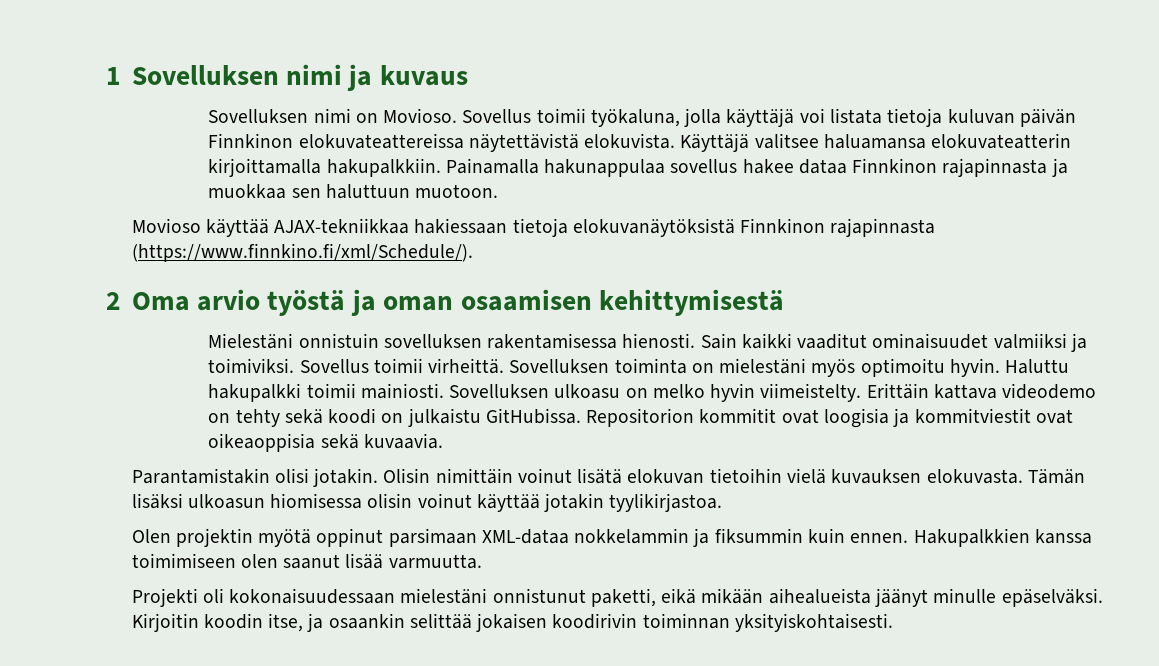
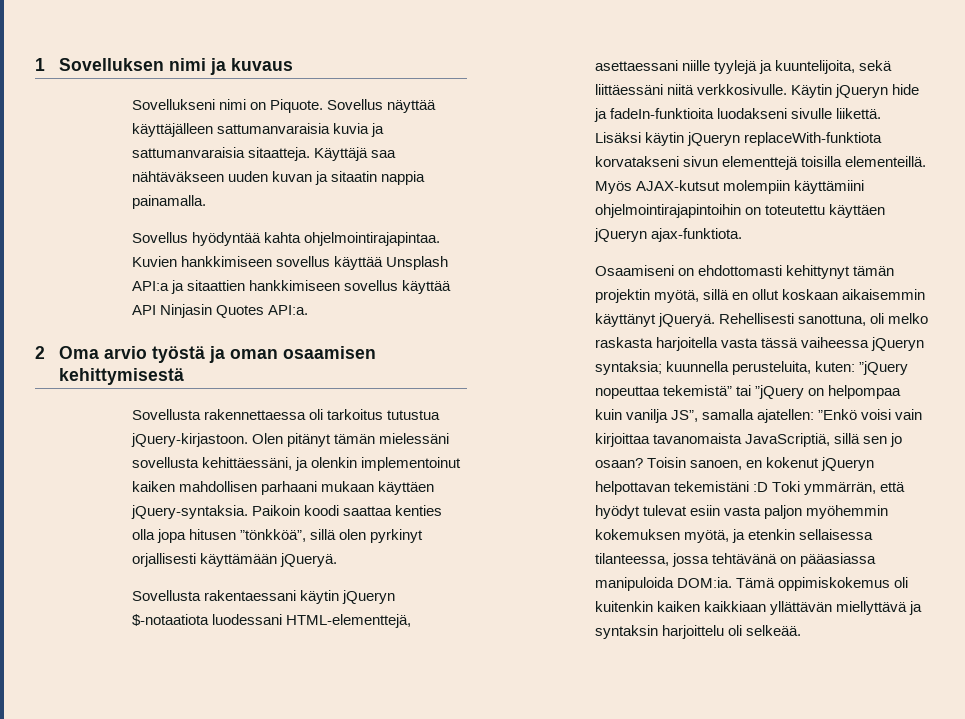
- Sovelluksen nimi on Movioso. Sovellus toimii työkaluna, jolla käyttäjä voi listata tietoja kuluvan päivän Finnkinon elokuvateattereissa näytettävistä elokuvista. Käyttäjä valitsee haluamansa elokuvateatterin kirjoittamalla hakupalkkiin. Painamalla hakunappulaa sovellus hakee dataa Finnkinon rajapinnasta ja muokkaa sen haluttuun muotoon.
- Movioso käyttää AJAX-tekniikkaa hakiessaan tietoja elokuvanäytöksistä Finnkinon rajapinnasta (https://www.finnkino.fi/xml/Schedule/).
+ Sovellukseni nimi on Piquote. Sovellus näyttää käyttäjälleen sattumanvaraisia kuvia ja sattumanvaraisia sitaatteja. Käyttäjä saa nähtäväkseen uuden kuvan ja sitaatin nappia painamalla.
+ Sovellus hyödyntää kahta ohjelmointirajapintaa. Kuvien hankkimiseen sovellus käyttää Unsplash API:a ja sitaattien hankkimiseen sovellus käyttää API Ninjasin Quotes API:a.
- Mielestäni onnistuin sovelluksen rakentamisessa hienosti. Sain kaikki vaaditut ominaisuudet valmiiksi ja toimiviksi. Sovellus toimii virheittä. Sovelluksen toiminta on mielestäni myös optimoitu hyvin. Haluttu hakupalkki toimii mainiosti. Sovelluksen ulkoasu on melko hyvin viimeistelty. Erittäin kattava videodemo on tehty sekä koodi on julkaistu GitHubissa. Repositorion kommitit ovat loogisia ja kommitviestit ovat oikeaoppisia sekä kuvaavia.
- Parantamistakin olisi jotakin. Olisin nimittäin voinut lisätä elokuvan tietoihin vielä kuvauksen elokuvasta. Tämän lisäksi ulkoasun hiomisessa olisin voinut käyttää jotakin tyylikirjastoa.
- Olen projektin myötä oppinut parsimaan XML-dataa nokkelammin ja fiksummin kuin ennen. Hakupalkkien kanssa toimimiseen olen saanut lisää varmuutta.
- Projekti oli kokonaisuudessaan mielestäni onnistunut paketti, eikä mikään aihealueista jäänyt minulle epäselväksi. Kirjoitin koodin itse, ja osaankin selittää jokaisen koodirivin toiminnan yksityiskohtaisesti.
+ Sovellusta rakennettaessa oli tarkoitus tutustua jQuery-kirjastoon. Olen pitänyt tämän mielessäni sovellusta kehittäessäni, ja olenkin implementoinut kaiken mahdollisen parhaani mukaan käyttäen jQuery-syntaksia. Paikoin koodi saattaa kenties olla jopa hitusen ”tönkköä”, sillä olen pyrkinyt orjallisesti käyttämään jQueryä.
+ Sovellusta rakentaessani käytin jQueryn $-notaatiota luodessani HTML-elementtejä, asettaessani niille tyylejä ja kuuntelijoita, sekä liittäessäni niitä verkkosivulle. Käytin jQueryn hide ja fadeIn-funktioita luodakseni sivulle liikettä. Lisäksi käytin jQueryn replaceWith-funktiota korvatakseni sivun elementtejä toisilla elementeillä. Myös AJAX-kutsut molempiin käyttämiini ohjelmointirajapintoihin on toteutettu käyttäen jQueryn ajax-funktiota.
+ Osaamiseni on ehdottomasti kehittynyt tämän projektin myötä, sillä en ollut koskaan aikaisemmin käyttänyt jQueryä. Rehellisesti sanottuna, oli melko raskasta harjoitella vasta tässä vaiheessa jQueryn syntaksia; kuunnella perusteluita, kuten: ”jQuery nopeuttaa tekemistä” tai ”jQuery on helpompaa kuin vanilja JS”, samalla ajatellen: ”Enkö voisi vain kirjoittaa tavanomaista JavaScriptiä, sillä sen jo osaan? Toisin sanoen, en kokenut jQueryn helpottavan tekemistäni :D Toki ymmärrän, että hyödyt tulevat esiin vasta paljon myöhemmin kokemuksen myötä, ja etenkin sellaisessa tilanteessa, jossa tehtävänä on pääasiassa manipuloida DOM:ia. Tämä oppimiskokemus oli kuitenkin kaiken kaikkiaan yllättävän miellyttävä ja syntaksin harjoittelu oli selkeää.

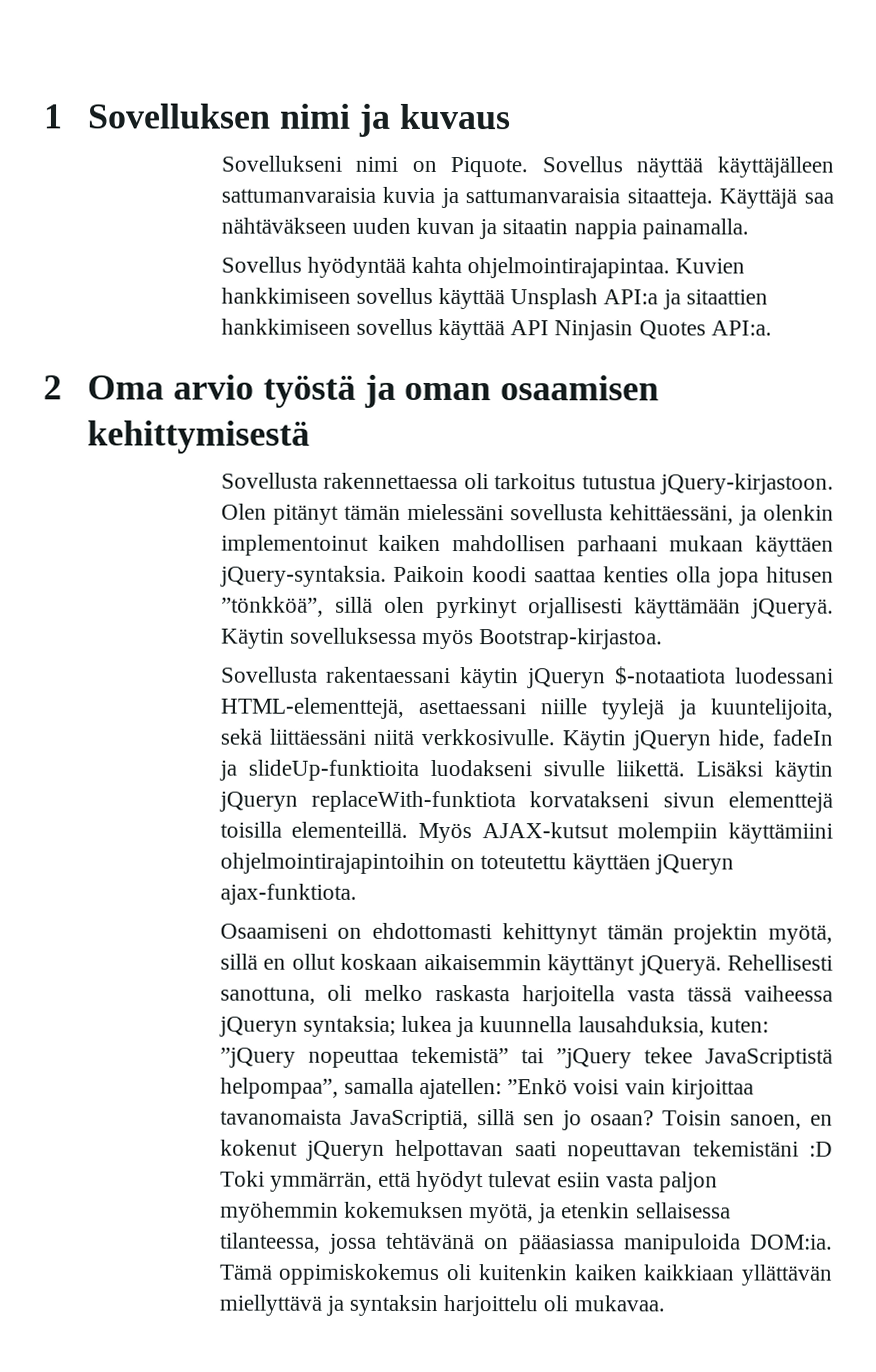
+ Käytin sovelluksessa myös Bootstrap-kirjastoa.
- Käytin jQueryn hide ja fadeIn-funktioita luodakseni sivulle liikettä.
+ Käytin jQueryn hide, fadeIn ja slideUp-funktioita luodakseni sivulle liikettä.
- Rehellisesti sanottuna, oli melko raskasta harjoitella vasta tässä vaiheessa jQueryn syntaksia; kuunnella perusteluita, kuten: ”jQuery nopeuttaa tekemistä” tai ”jQuery on helpompaa kuin vanilja JS”, samalla ajatellen: ”Enkö voisi vain kirjoittaa tavanomaista JavaScriptiä, sillä sen jo osaan?
+ Rehellisesti sanottuna, oli melko raskasta harjoitella vasta tässä vaiheessa jQueryn syntaksia; lukea ja kuunnella lausahduksia, kuten: ”jQuery nopeuttaa tekemistä” tai ”jQuery tekee JavaScriptistä helpompaa”, samalla ajatellen: ”Enkö voisi vain kirjoittaa tavanomaista JavaScriptiä, sillä sen jo osaan?
- Toisin sanoen, en kokenut jQueryn helpottavan tekemistäni :D Toki ymmärrän, että hyödyt tulevat esiin vasta paljon myöhemmin kokemuksen myötä, ja etenkin sellaisessa tilanteessa, jossa tehtävänä on pääasiassa manipuloida DOM:ia.
+ Toisin sanoen, en kokenut jQueryn helpottavan saati nopeuttavan tekemistäni :D Toki ymmärrän, että hyödyt tulevat esiin vasta paljon myöhemmin kokemuksen myötä, ja etenkin sellaisessa tilanteessa, jossa tehtävänä on pääasiassa manipuloida DOM:ia.
- Tämä oppimiskokemus oli kuitenkin kaiken kaikkiaan yllättävän miellyttävä ja syntaksin harjoittelu oli selkeää.
+ Tämä oppimiskokemus oli kuitenkin kaiken kaikkiaan yllättävän miellyttävä ja syntaksin harjoittelu oli mukavaa.

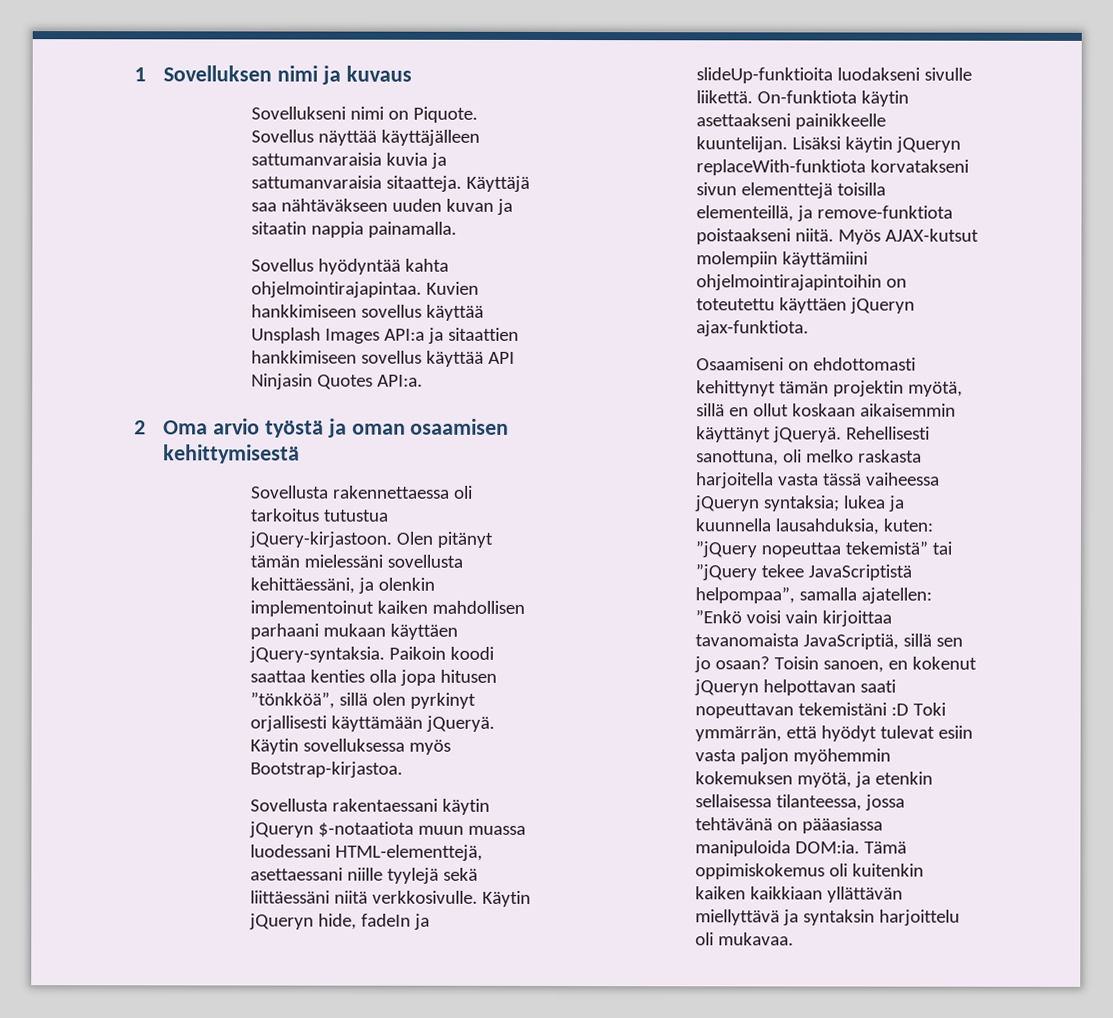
- Kuvien hankkimiseen sovellus käyttää Unsplash API:a ja sitaattien hankkimiseen sovellus käyttää API Ninjasin Quotes API:a.
+ Kuvien hankkimiseen sovellus käyttää Unsplash Images API:a ja sitaattien hankkimiseen sovellus käyttää API Ninjasin Quotes API:a.
- Sovellusta rakentaessani käytin jQueryn $-notaatiota luodessani HTML-elementtejä, asettaessani niille tyylejä ja kuuntelijoita, sekä liittäessäni niitä verkkosivulle.
+ Sovellusta rakentaessani käytin jQueryn $-notaatiota muun muassa luodessani HTML-elementtejä, asettaessani niille tyylejä sekä liittäessäni niitä verkkosivulle.
+ On-funktiota käytin asettaakseni painikkeelle kuuntelijan.
- Lisäksi käytin jQueryn replaceWith-funktiota korvatakseni sivun elementtejä toisilla elementeillä.
+ Lisäksi käytin jQueryn replaceWith-funktiota korvatakseni sivun elementtejä toisilla elementeillä, ja remove-funktiota poistaakseni niitä.

